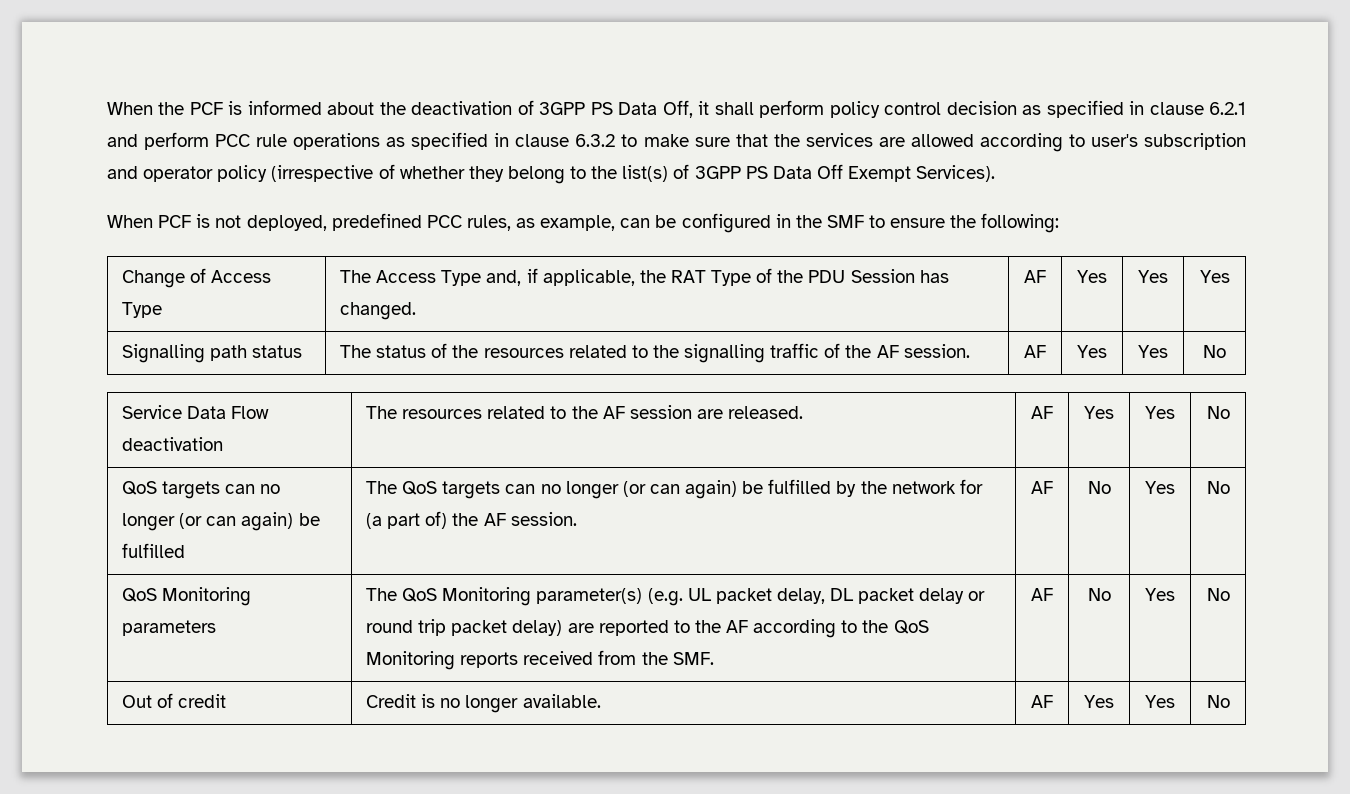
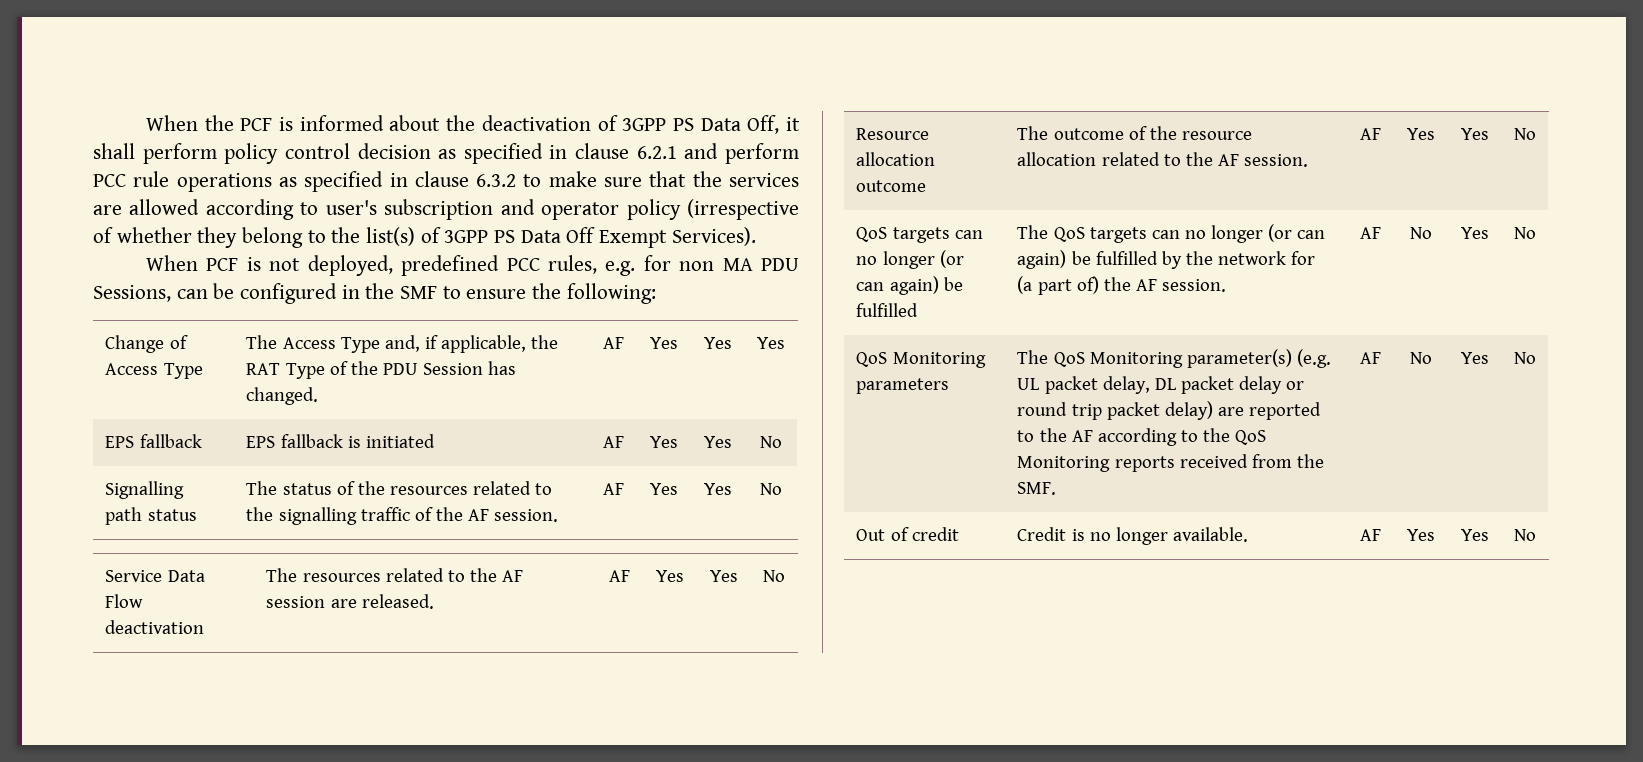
- When PCF is not deployed, predefined PCC rules, as example, can be configured in the SMF to ensure the following:
+ When PCF is not deployed, predefined PCC rules, e.g. for non MA PDU Sessions, can be configured in the SMF to ensure the following:
+ EPS fallback | EPS fallback is initiated | AF | Yes | Yes | No
+ Resource allocation outcome | The outcome of the resource allocation related to the AF session. | AF | Yes | Yes | No

